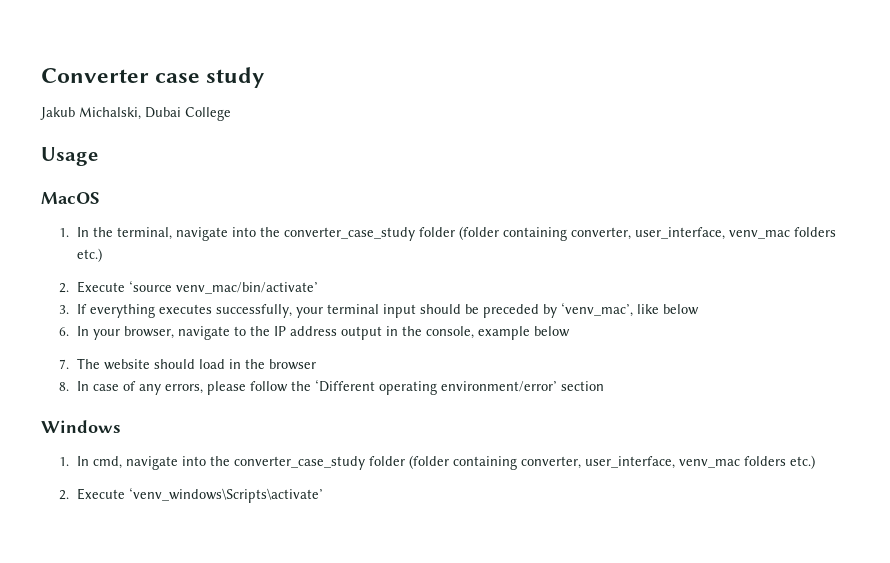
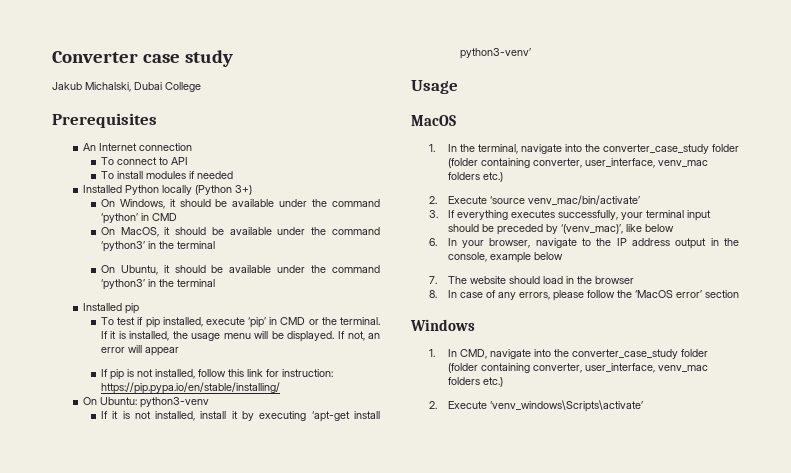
+ Prerequisites
+ An Internet connection
+ To connect to API
+ To install modules if needed
+ Installed Python locally (Python 3+)
+ On Windows, it should be available under the command ‘python’ in CMD
+ On MacOS, it should be available under the command ‘python3’ in the terminal
+ On Ubuntu, it should be available under the command ‘python3’ in the terminal
+ Installed pip
+ To test if pip installed, execute ‘pip’ in CMD or the terminal. If it is installed, the usage menu will be displayed. If not, an error will appear
+ If pip is not installed, follow this link for instruction: https://pip.pypa.io/en/stable/installing/
+ On Ubuntu: python3-venv
+ If it is not installed, install it by executing ‘apt-get install python3-venv’
- 3. If everything executes successfully, your terminal input should be preceded by ‘venv_mac’, like below
+ 3. If everything executes successfully, your terminal input should be preceded by ‘(venv_mac)’, like below
- 8. In case of any errors, please follow the ‘Different operating environment/error’ section
+ 8. In case of any errors, please follow the ‘MacOS error’ section
- 1. In cmd, navigate into the converter_case_study folder (folder containing converter, user_interface, venv_mac folders etc.)
+ 1. In CMD, navigate into the converter_case_study folder (folder containing converter, user_interface, venv_mac folders etc.)

